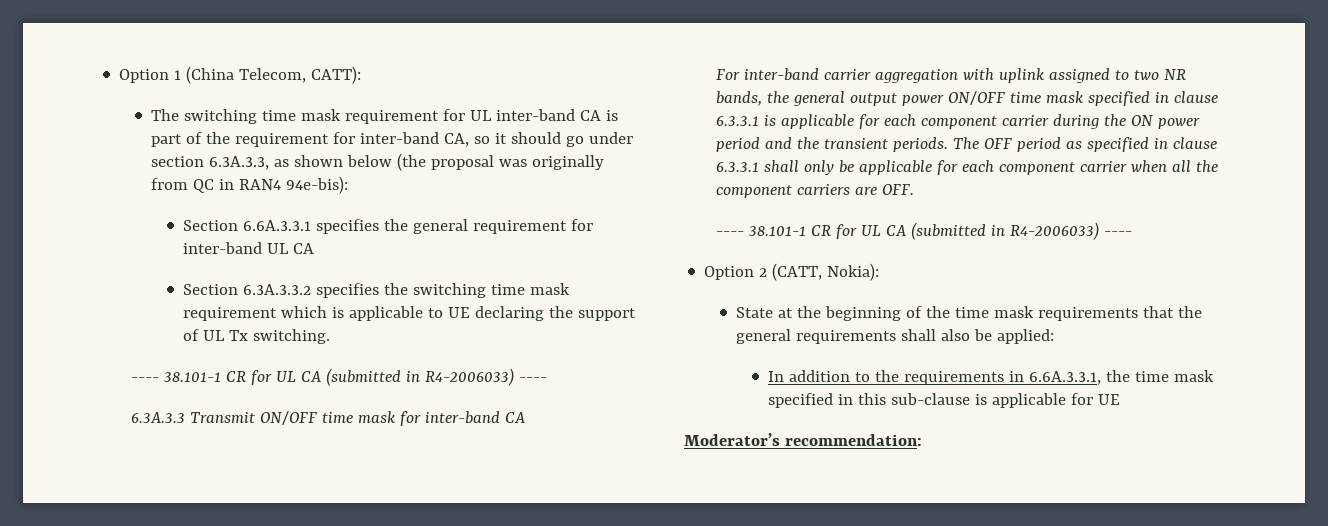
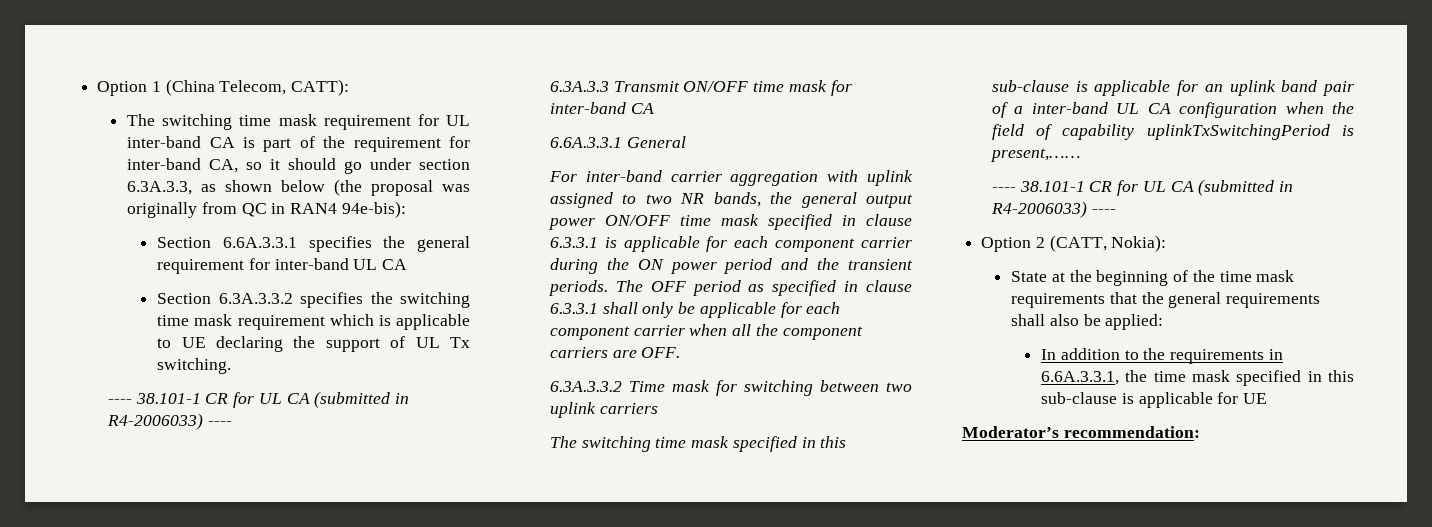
+ 6.6A.3.3.1 General
+ 6.3A.3.3.2 Time mask for switching between two uplink carriers
+ The switching time mask specified in this sub-clause is applicable for an uplink band pair of a inter-band UL CA configuration when the field of capability uplinkTxSwitchingPeriod is present,……

